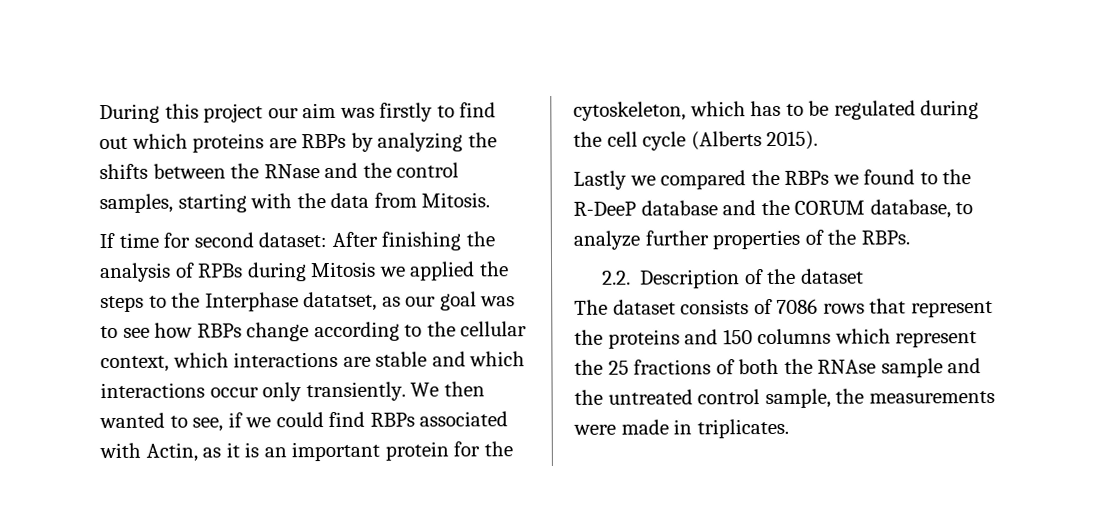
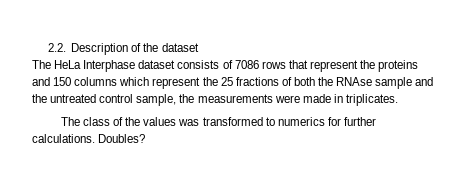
- During this project our aim was firstly to find out which proteins are RBPs by analyzing the shifts between the RNase and the control samples, starting with the data from Mitosis.
- If time for second dataset: After finishing the analysis of RPBs during Mitosis we applied the steps to the Interphase datatset, as our goal was to see how RBPs change according to the cellular context, which interactions are stable and which interactions occur only transiently. We then wanted to see, if we could find RBPs associated with Actin, as it is an important protein for the cytoskeleton, which has to be regulated during the cell cycle (Alberts 2015).
- Lastly we compared the RBPs we found to the R-DeeP database and the CORUM database, to analyze further properties of the RBPs.
- The dataset consists of 7086 rows that represent the proteins and 150 columns which represent the 25 fractions of both the RNAse sample and the untreated control sample, the measurements were made in triplicates.
+ The HeLa Interphase dataset consists of 7086 rows that represent the proteins and 150 columns which represent the 25 fractions of both the RNAse sample and the untreated control sample, the measurements were made in triplicates.
+ The class of the values was transformed to numerics for further calculations. Doubles?

